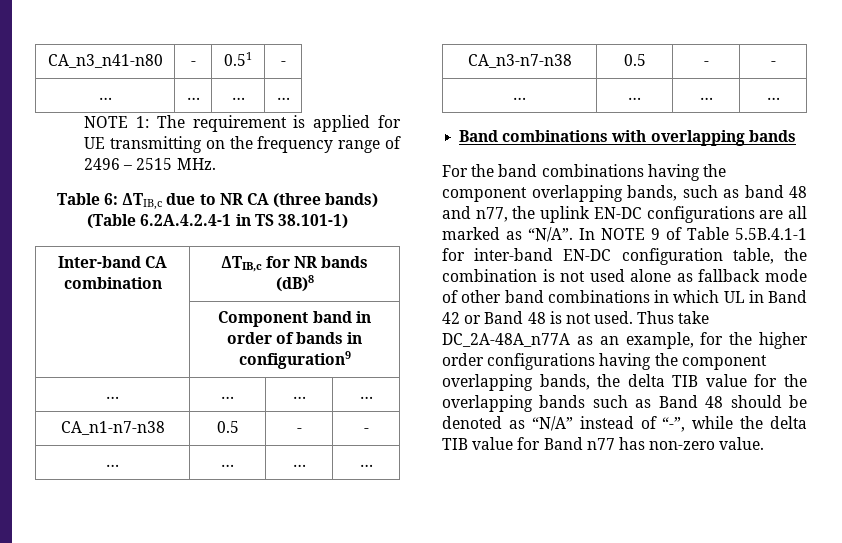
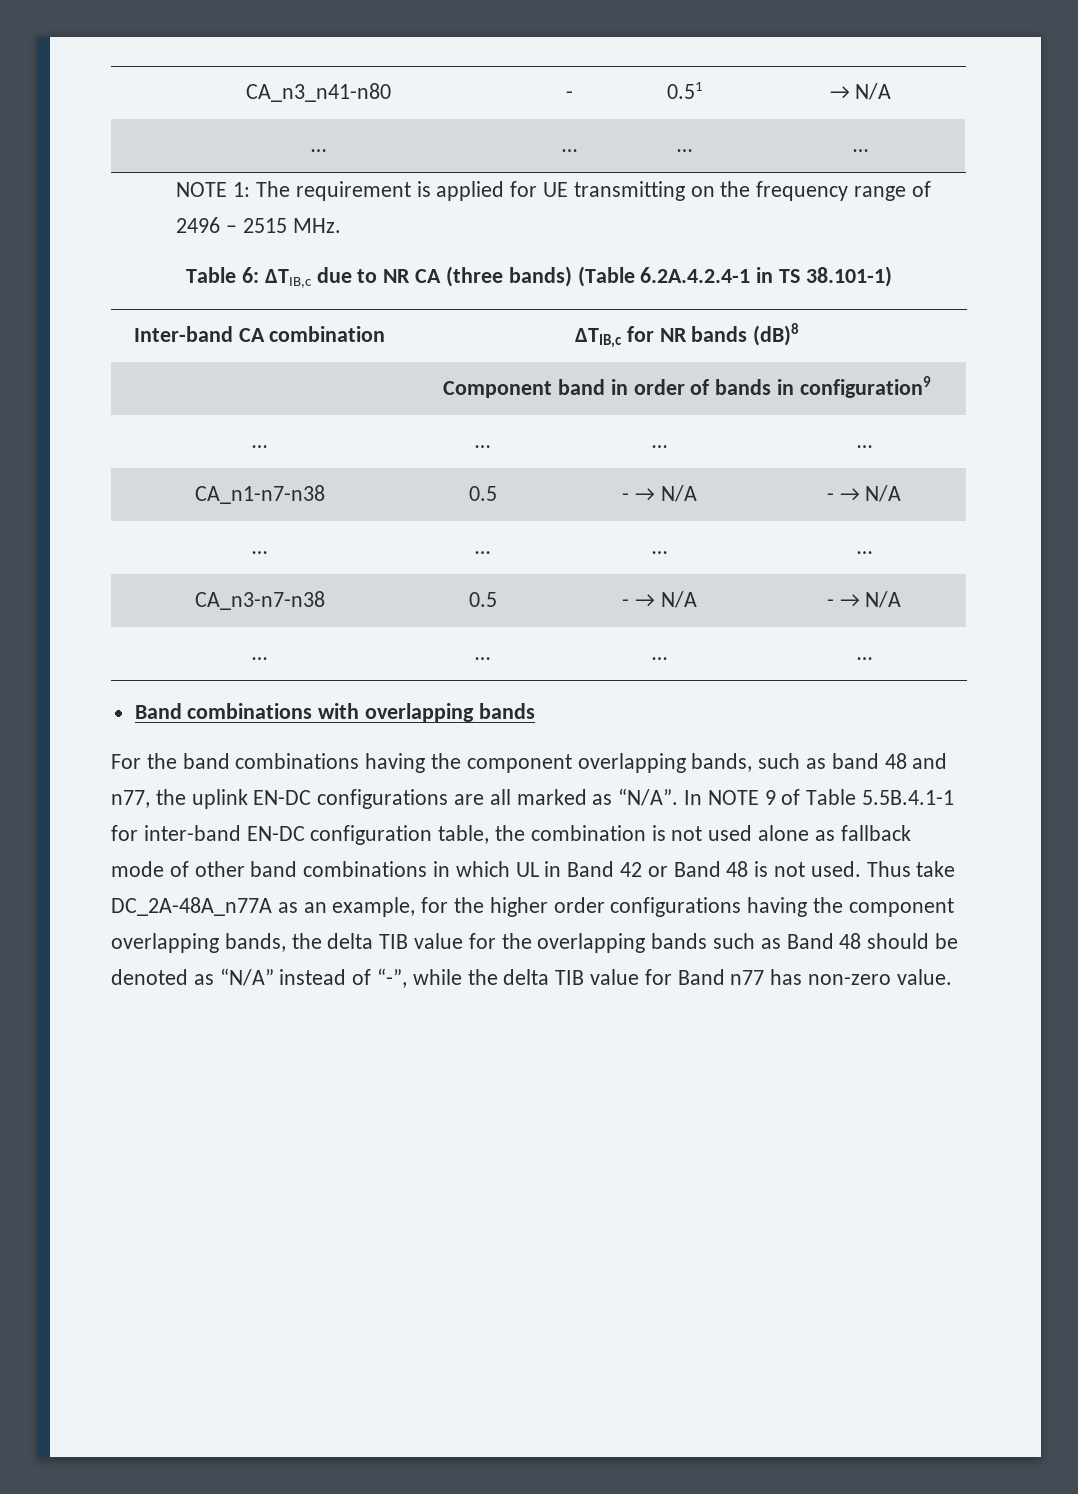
- CA_n3_n41-n80 | - | 0.51 | -
+ CA_n3_n41-n80 | - | 0.51 | → N/A
- CA_n1-n7-n38 | 0.5 | - | -
+ CA_n1-n7-n38 | 0.5 | - → N/A | - → N/A
- CA_n3-n7-n38 | 0.5 | - | -
+ CA_n3-n7-n38 | 0.5 | - → N/A | - → N/A

